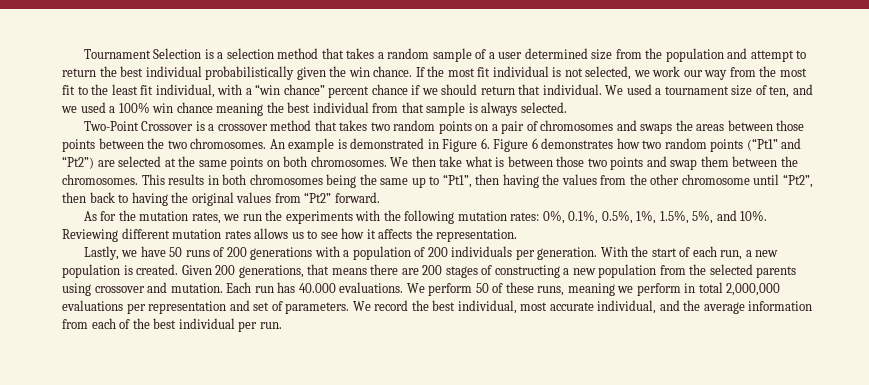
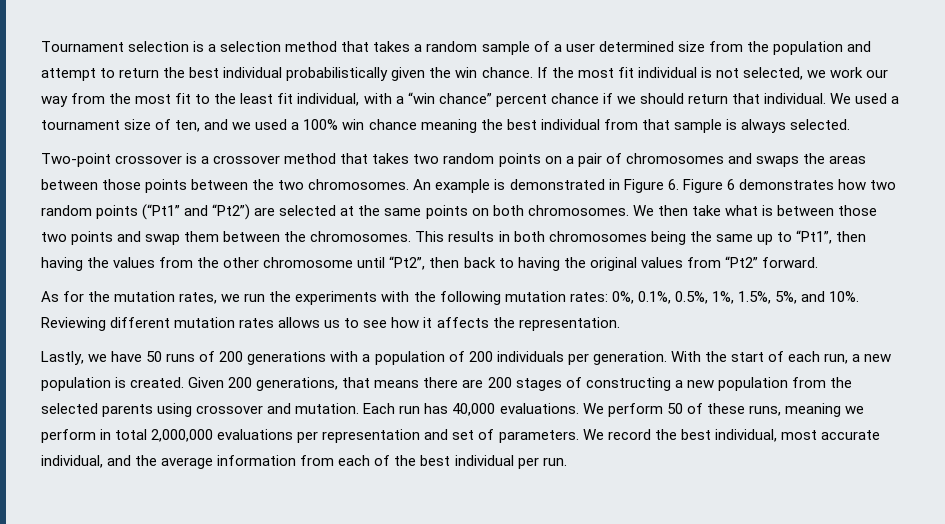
- Tournament Selection is a selection method that takes a random sample of a user determined size from the population and attempt to return the best individual probabilistically given the win chance.
+ Tournament selection is a selection method that takes a random sample of a user determined size from the population and attempt to return the best individual probabilistically given the win chance.
- Two-Point Crossover is a crossover method that takes two random points on a pair of chromosomes and swaps the areas between those points between the two chromosomes.
+ Two-point crossover is a crossover method that takes two random points on a pair of chromosomes and swaps the areas between those points between the two chromosomes.
- Each run has 40.000 evaluations.
+ Each run has 40,000 evaluations.

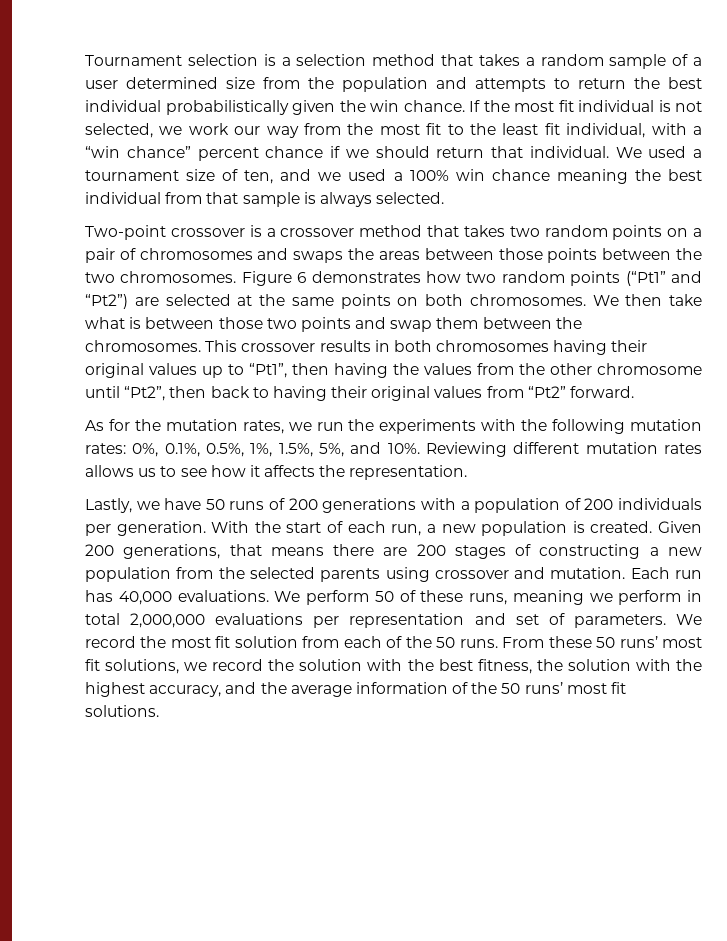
- Tournament selection is a selection method that takes a random sample of a user determined size from the population and attempt to return the best individual probabilistically given the win chance.
+ Tournament selection is a selection method that takes a random sample of a user determined size from the population and attempts to return the best individual probabilistically given the win chance.
- An example is demonstrated in Figure 6. Figure 6 demonstrates how two random points (“Pt1” and “Pt2”) are selected at the same points on both chromosomes.
+ Figure 6 demonstrates how two random points (“Pt1” and “Pt2”) are selected at the same points on both chromosomes.
- This results in both chromosomes being the same up to “Pt1”, then having the values from the other chromosome until “Pt2”, then back to having the original values from “Pt2” forward.
+ This crossover results in both chromosomes having their original values up to “Pt1”, then having the values from the other chromosome until “Pt2”, then back to having their original values from “Pt2” forward.
- We record the best individual, most accurate individual, and the average information from each of the best individual per run.
+ We record the most fit solution from each of the 50 runs. From these 50 runs’ most fit solutions, we record the solution with the best fitness, the solution with the highest accuracy, and the average information of the 50 runs’ most fit solutions.

